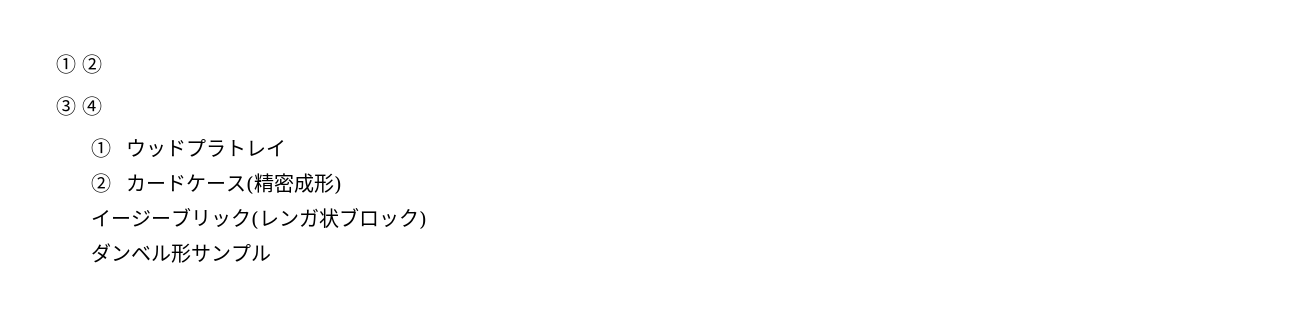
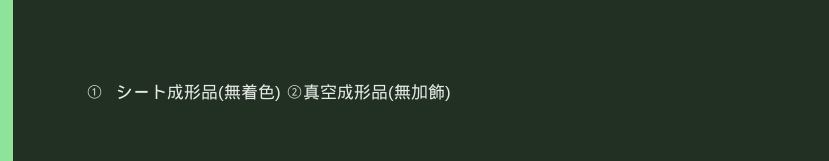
- ① ②
- ③ ④
- ①ウッドプラトレイ
- ②カードケース(精密成形)
- イージーブリック(レンガ状ブロック)
- ダンベル形サンプル
+ ①シート成形品(無着色) ②真空成形品(無加飾)

